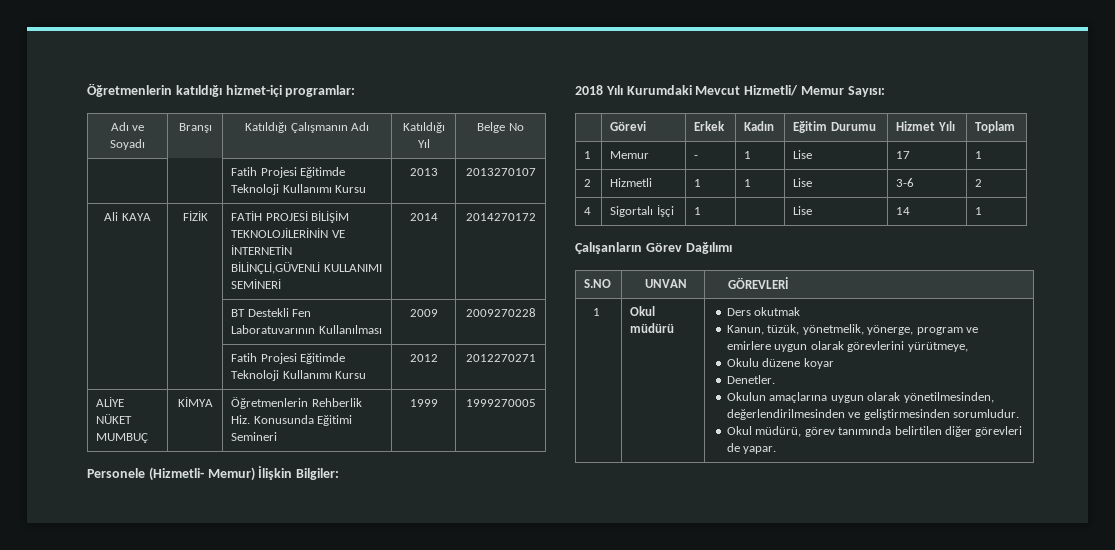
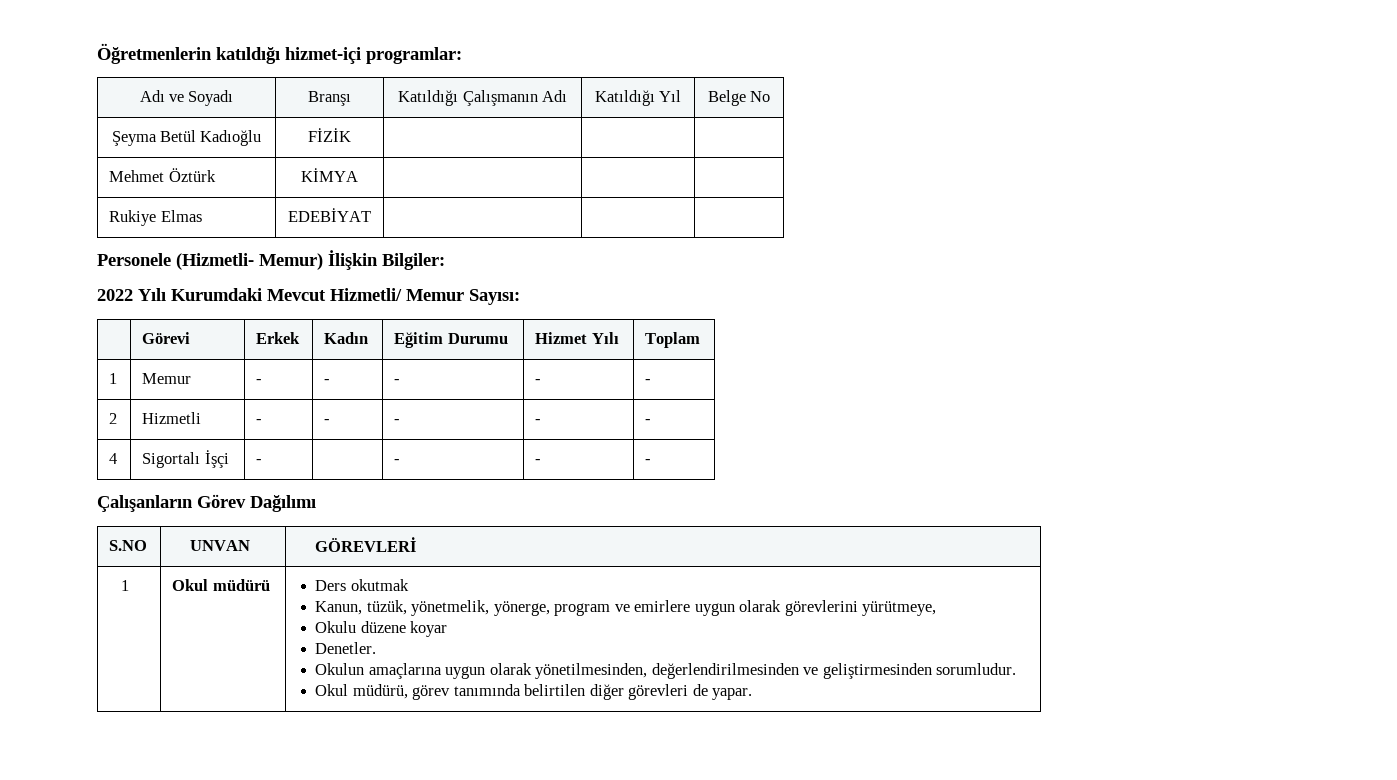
- | | Fatih Projesi Eğitimde Teknoloji Kullanımı Kursu | 2013 | 2013270107
- Ali KAYA | FİZİK | FATİH PROJESİ BİLİŞİM TEKNOLOJİLERİNİN VE İNTERNETİN BİLİNÇLİ,GÜVENLİ KULLANIMI SEMİNERİ | 2014 | 2014270172
- | | BT Destekli Fen Laboratuvarının Kullanılması | 2009 | 2009270228
- | | Fatih Projesi Eğitimde Teknoloji Kullanımı Kursu | 2012 | 2012270271
- ALİYE NÜKET MUMBUÇ | KİMYA | Öğretmenlerin Rehberlik Hiz. Konusunda Eğitimi Semineri | 1999 | 1999270005
+ Şeyma Betül Kadıoğlu | FİZİK | | |
+ Mehmet Öztürk | KİMYA | | |
+ Rukiye Elmas | EDEBİYAT | | |
- 2018 Yılı Kurumdaki Mevcut Hizmetli/ Memur Sayısı:
+ 2022 Yılı Kurumdaki Mevcut Hizmetli/ Memur Sayısı:
- 1 | Memur | - | 1 | Lise | 17 | 1
- 2 | Hizmetli | 1 | 1 | Lise | 3-6 | 2
+ 1 | Memur | - | - | - | - | -
+ 2 | Hizmetli | - | - | - | - | -
- 4 | Sigortalı İşçi | 1 | | Lise | 14 | 1
+ 4 | Sigortalı İşçi | - | | - | - | -

